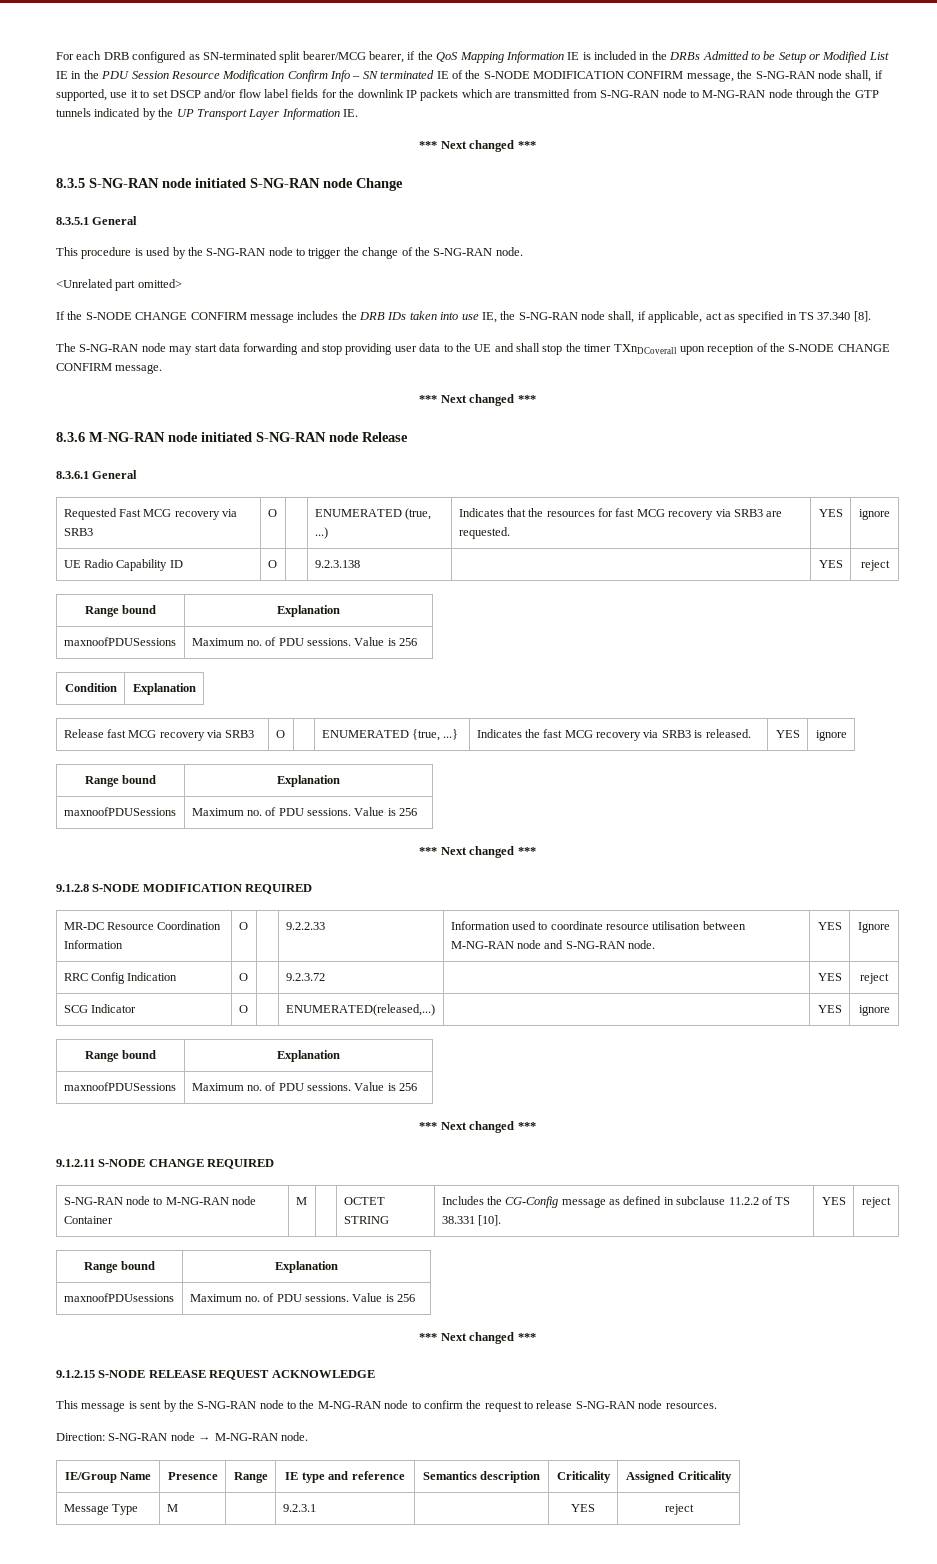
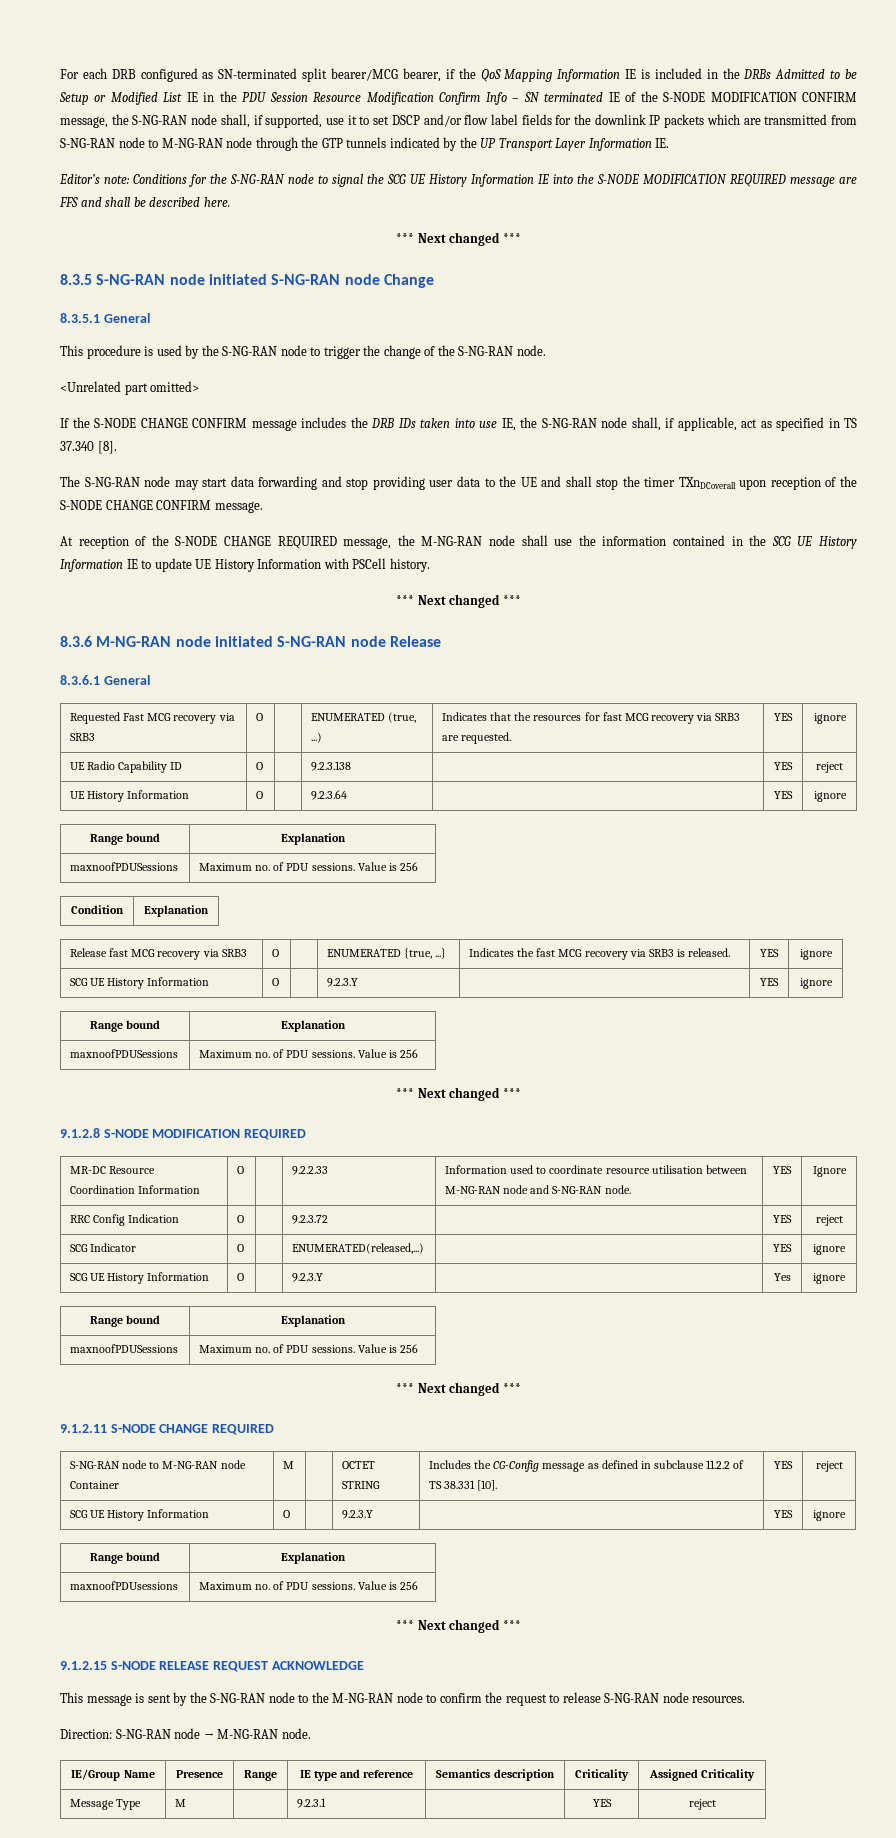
+ Editor’s note: Conditions for the S-NG-RAN node to signal the SCG UE History Information IE into the S-NODE MODIFICATION REQUIRED message are FFS and shall be described here.
+ At reception of the S-NODE CHANGE REQUIRED message, the M-NG-RAN node shall use the information contained in the SCG UE History Information IE to update UE History Information with PSCell history.
+ UE History Information | O | | 9.2.3.64 | | YES | ignore
  Release fast MCG recovery via SRB3 | O | | ENUMERATED {true, ...} | Indicates the fast MCG recovery via SRB3 is released. | YES | ignore
+ SCG UE History Information | O | | 9.2.3.Y | | YES | ignore
+ SCG UE History Information | O | | 9.2.3.Y | | Yes | ignore
  S-NG-RAN node to M-NG-RAN node Container | M | | OCTET STRING | Includes the CG-Config message as defined in subclause 11.2.2 of TS 38.331 [10]. | YES | reject
+ SCG UE History Information | O | | 9.2.3.Y | | YES | ignore

